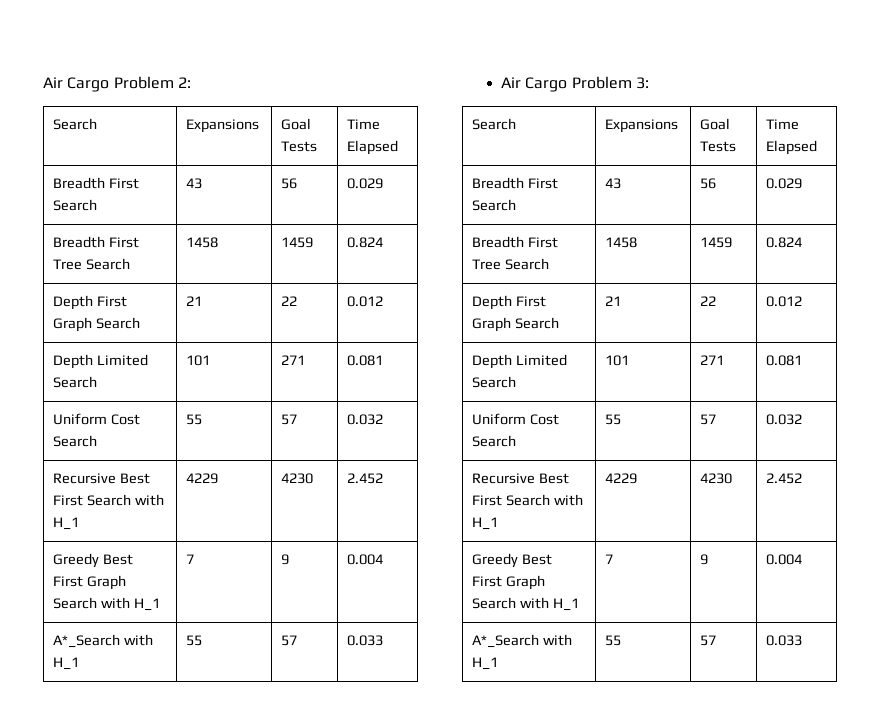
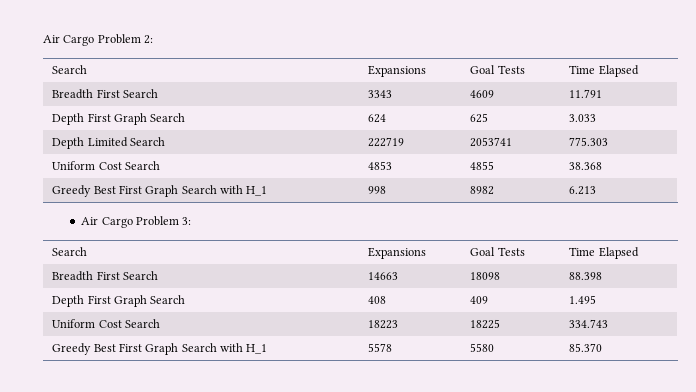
  Air Cargo Problem 2:
  Search | Expansions | Goal Tests | Time Elapsed
- Breadth First Search | 43 | 56 | 0.029
- Breadth First Tree Search | 1458 | 1459 | 0.824
- Depth First Graph Search | 21 | 22 | 0.012
- Depth Limited Search | 101 | 271 | 0.081
- Uniform Cost Search | 55 | 57 | 0.032
- Recursive Best First Search with H_1 | 4229 | 4230 | 2.452
- Greedy Best First Graph Search with H_1 | 7 | 9 | 0.004
- A*_Search with H_1 | 55 | 57 | 0.033
+ Breadth First Search | 3343 | 4609 | 11.791
+ Depth First Graph Search | 624 | 625 | 3.033
+ Depth Limited Search | 222719 | 2053741 | 775.303
+ Uniform Cost Search | 4853 | 4855 | 38.368
+ Greedy Best First Graph Search with H_1 | 998 | 8982 | 6.213
  Air Cargo Problem 3:
  Search | Expansions | Goal Tests | Time Elapsed
- Breadth First Search | 43 | 56 | 0.029
- Breadth First Tree Search | 1458 | 1459 | 0.824
- Depth First Graph Search | 21 | 22 | 0.012
- Depth Limited Search | 101 | 271 | 0.081
- Uniform Cost Search | 55 | 57 | 0.032
- Recursive Best First Search with H_1 | 4229 | 4230 | 2.452
- Greedy Best First Graph Search with H_1 | 7 | 9 | 0.004
- A*_Search with H_1 | 55 | 57 | 0.033
+ Breadth First Search | 14663 | 18098 | 88.398
+ Depth First Graph Search | 408 | 409 | 1.495
+ Uniform Cost Search | 18223 | 18225 | 334.743
+ Greedy Best First Graph Search with H_1 | 5578 | 5580 | 85.370

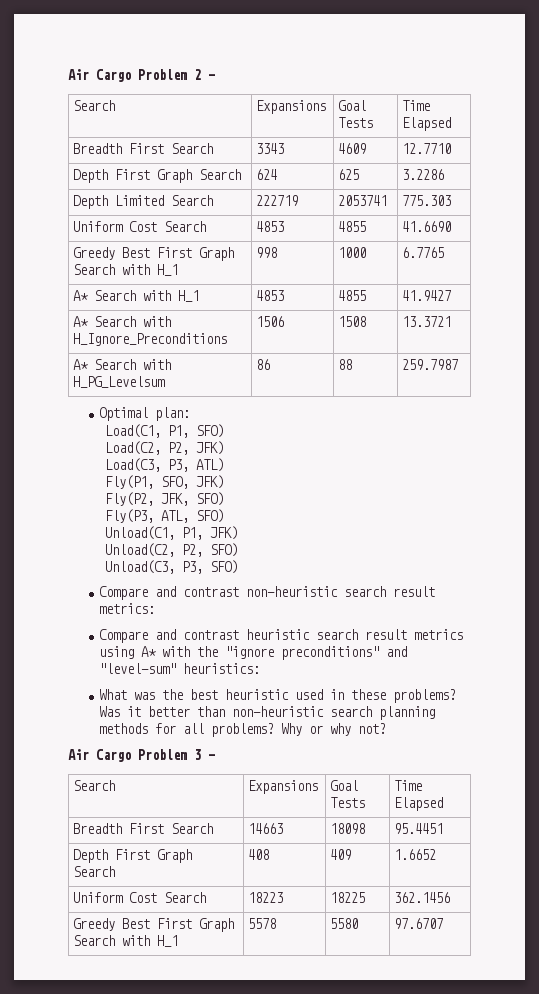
- Air Cargo Problem 2:
+ Air Cargo Problem 2 -
- Breadth First Search | 3343 | 4609 | 11.791
+ Breadth First Search | 3343 | 4609 | 12.7710
- Depth First Graph Search | 624 | 625 | 3.033
+ Depth First Graph Search | 624 | 625 | 3.2286
- Uniform Cost Search | 4853 | 4855 | 38.368
+ Uniform Cost Search | 4853 | 4855 | 41.6690
- Greedy Best First Graph Search with H_1 | 998 | 8982 | 6.213
- Air Cargo Problem 3:
+ Greedy Best First Graph Search with H_1 | 998 | 1000 | 6.7765
+ A* Search with H_1 | 4853 | 4855 | 41.9427
+ A* Search with H_Ignore_Preconditions | 1506 | 1508 | 13.3721
+ A* Search with H_PG_Levelsum | 86 | 88 | 259.7987
+ Optimal plan:
+ Load(C1, P1, SFO)
+ Load(C2, P2, JFK)
+ Load(C3, P3, ATL)
+ Fly(P1, SFO, JFK)
+ Fly(P2, JFK, SFO)
+ Fly(P3, ATL, SFO)
+ Unload(C1, P1, JFK)
+ Unload(C2, P2, SFO)
+ Unload(C3, P3, SFO)
+ Compare and contrast non-heuristic search result metrics:
+ Compare and contrast heuristic search result metrics using A* with the "ignore preconditions" and "level-sum" heuristics:
+ What was the best heuristic used in these problems? Was it better than non-heuristic search planning methods for all problems? Why or why not?
+ Air Cargo Problem 3 -
- Breadth First Search | 14663 | 18098 | 88.398
+ Breadth First Search | 14663 | 18098 | 95.4451
- Depth First Graph Search | 408 | 409 | 1.495
+ Depth First Graph Search | 408 | 409 | 1.6652
- Uniform Cost Search | 18223 | 18225 | 334.743
+ Uniform Cost Search | 18223 | 18225 | 362.1456
- Greedy Best First Graph Search with H_1 | 5578 | 5580 | 85.370
+ Greedy Best First Graph Search with H_1 | 5578 | 5580 | 97.6707

